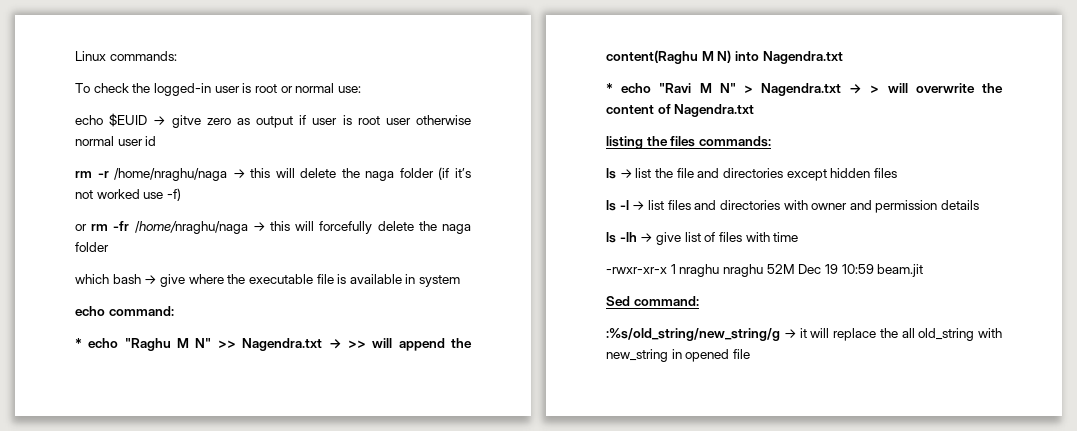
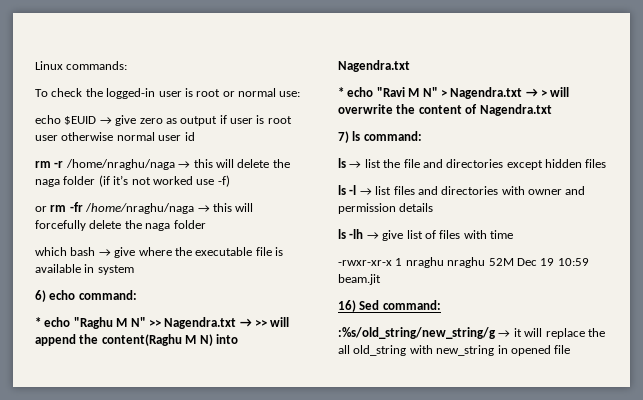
- echo $EUID → gitve zero as output if user is root user otherwise normal user id
+ echo $EUID → give zero as output if user is root user otherwise normal user id
- echo command:
+ 6) echo command:
- listing the files commands:
+ 7) ls command:
- Sed command:
+ 16) Sed command:

